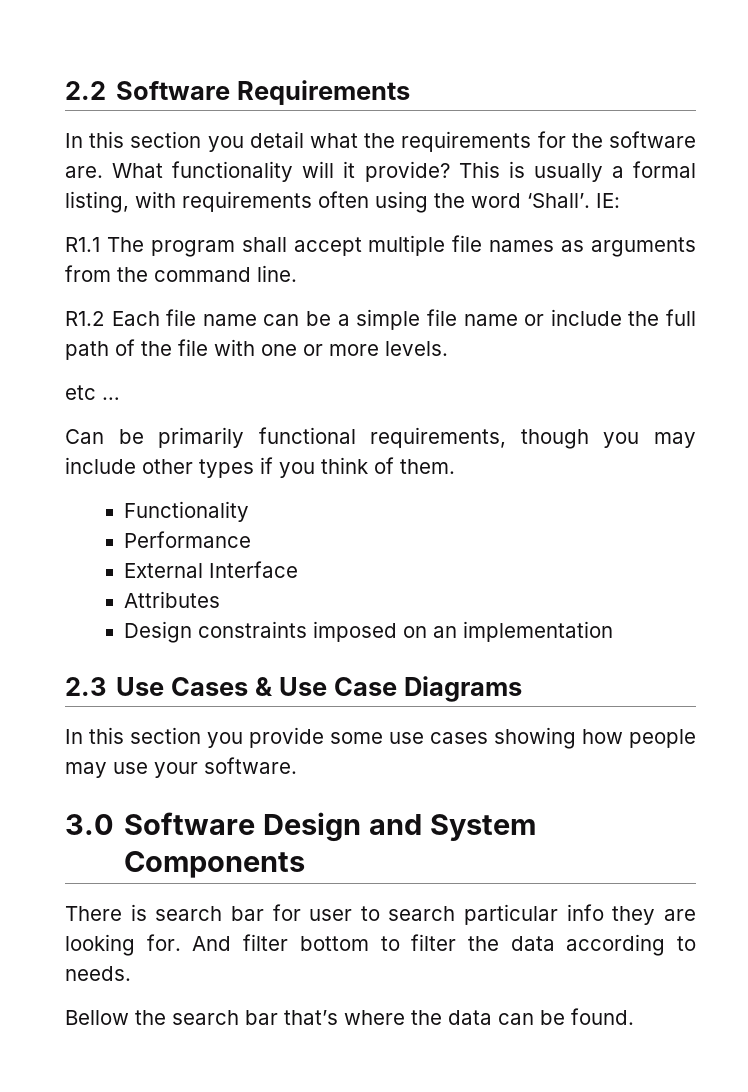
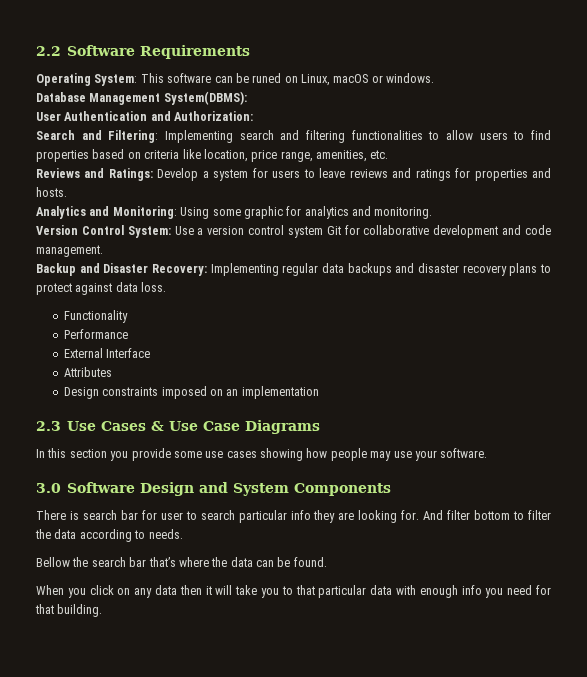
- In this section you detail what the requirements for the software are. What functionality will it provide? This is usually a formal listing, with requirements often using the word ‘Shall’. IE:
- R1.1 The program shall accept multiple file names as arguments from the command line.
- R1.2 Each file name can be a simple file name or include the full path of the file with one or more levels.
- etc …
- Can be primarily functional requirements, though you may include other types if you think of them.
+ Operating System: This software can be runed on Linux, macOS or windows.
+ Database Management System(DBMS):
+ User Authentication and Authorization:
+ Search and Filtering: Implementing search and filtering functionalities to allow users to find properties based on criteria like location, price range, amenities, etc.
+ Reviews and Ratings: Develop a system for users to leave reviews and ratings for properties and hosts.
+ Analytics and Monitoring: Using some graphic for analytics and monitoring.
+ Version Control System: Use a version control system Git for collaborative development and code management.
+ Backup and Disaster Recovery: Implementing regular data backups and disaster recovery plans to protect against data loss.
+ When you click on any data then it will take you to that particular data with enough info you need for that building.

